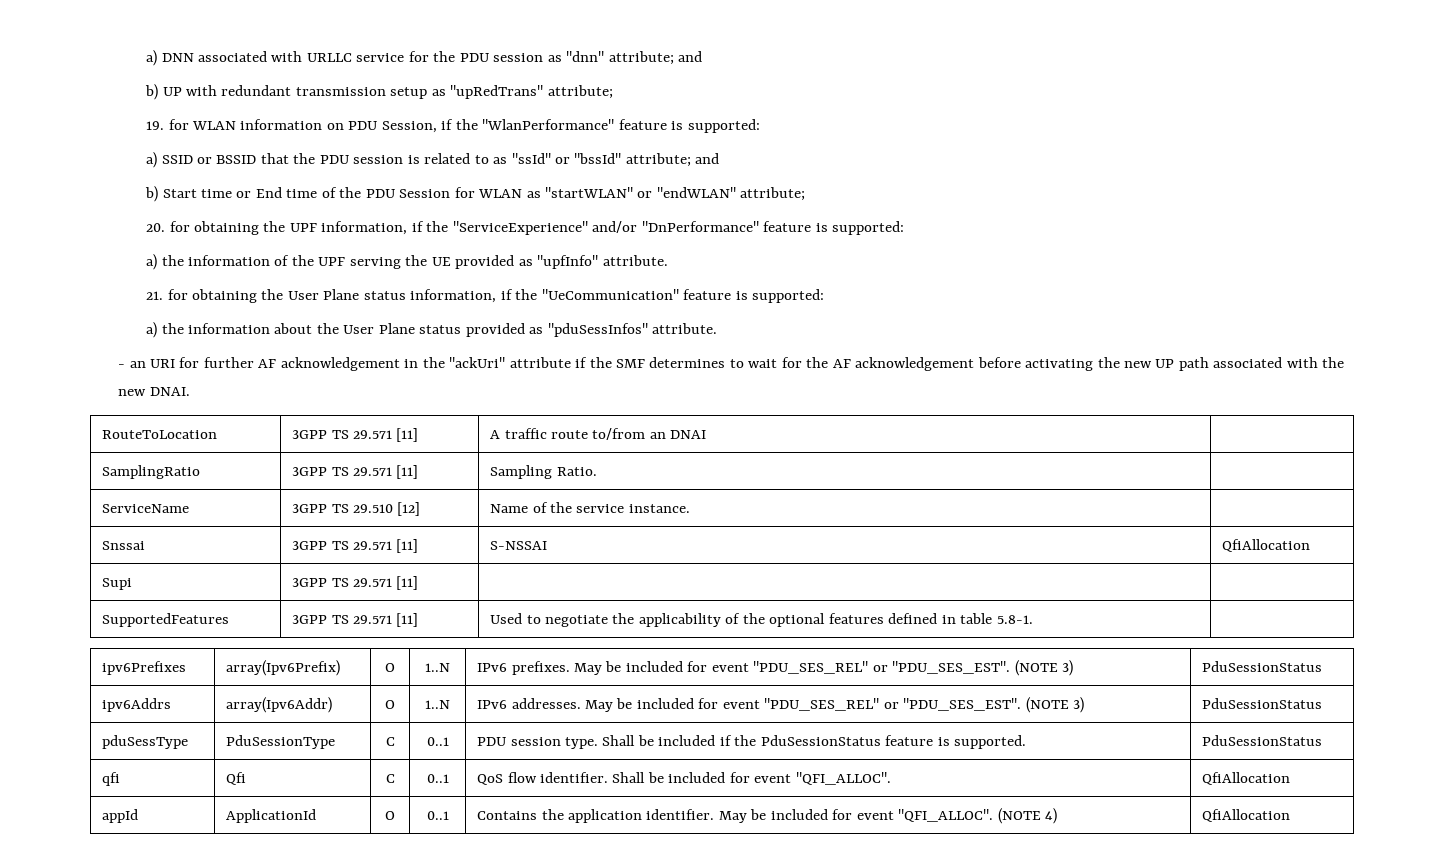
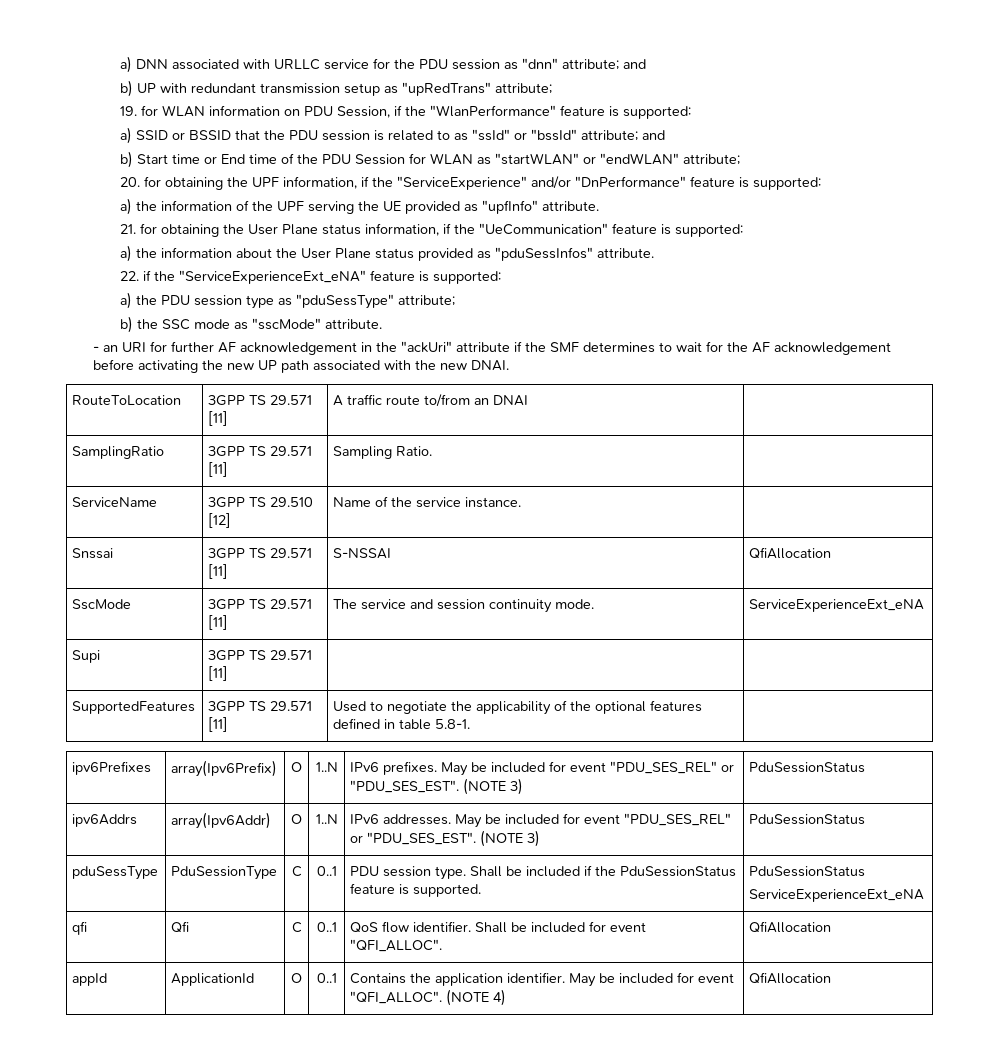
+ 22. if the "ServiceExperienceExt_eNA" feature is supported:
+ a) the PDU session type as "pduSessType" attribute;
+ b) the SSC mode as "sscMode" attribute.
+ SscMode | 3GPP TS 29.571 [11] | The service and session continuity mode. | ServiceExperienceExt_eNA
  pduSessType | PduSessionType | C | 0..1 | PDU session type. Shall be included if the PduSessionStatus feature is supported. | PduSessionStatus
+ ServiceExperienceExt_eNA

